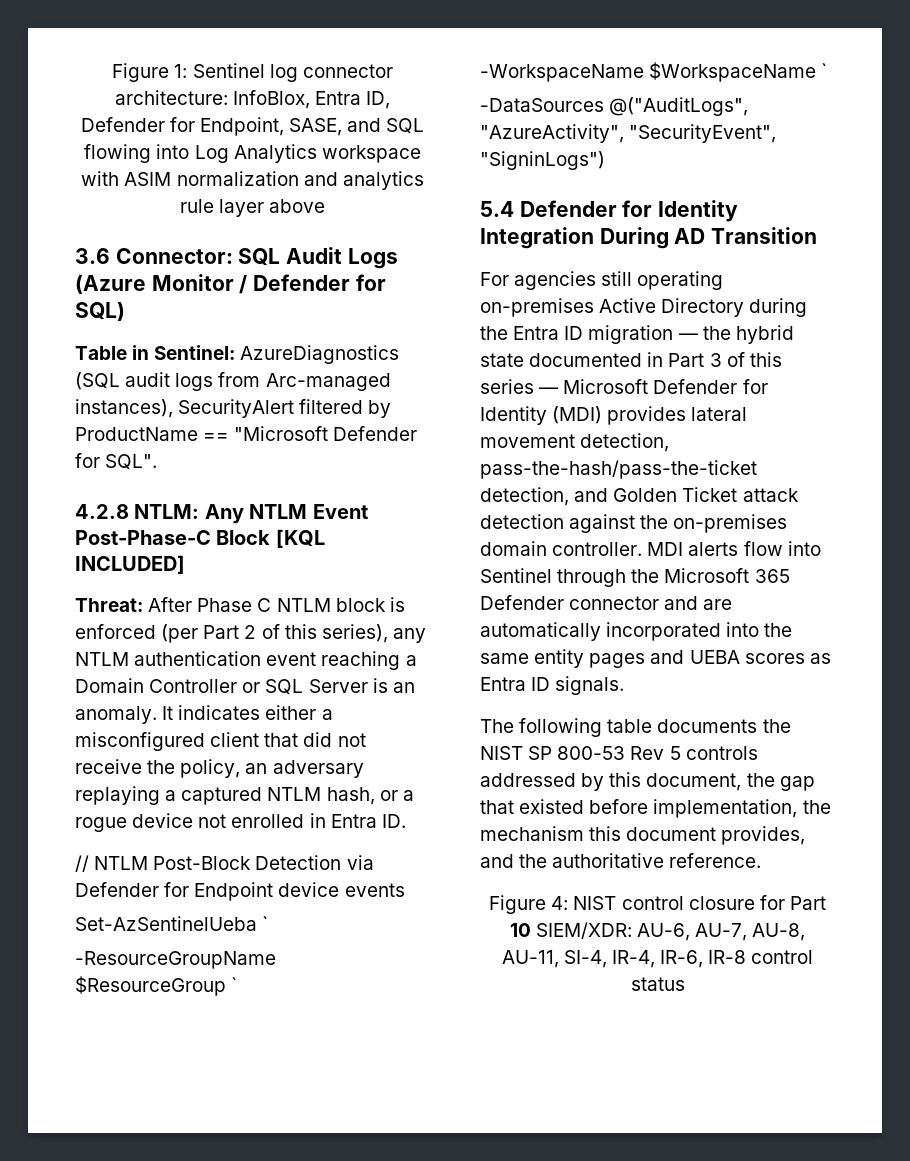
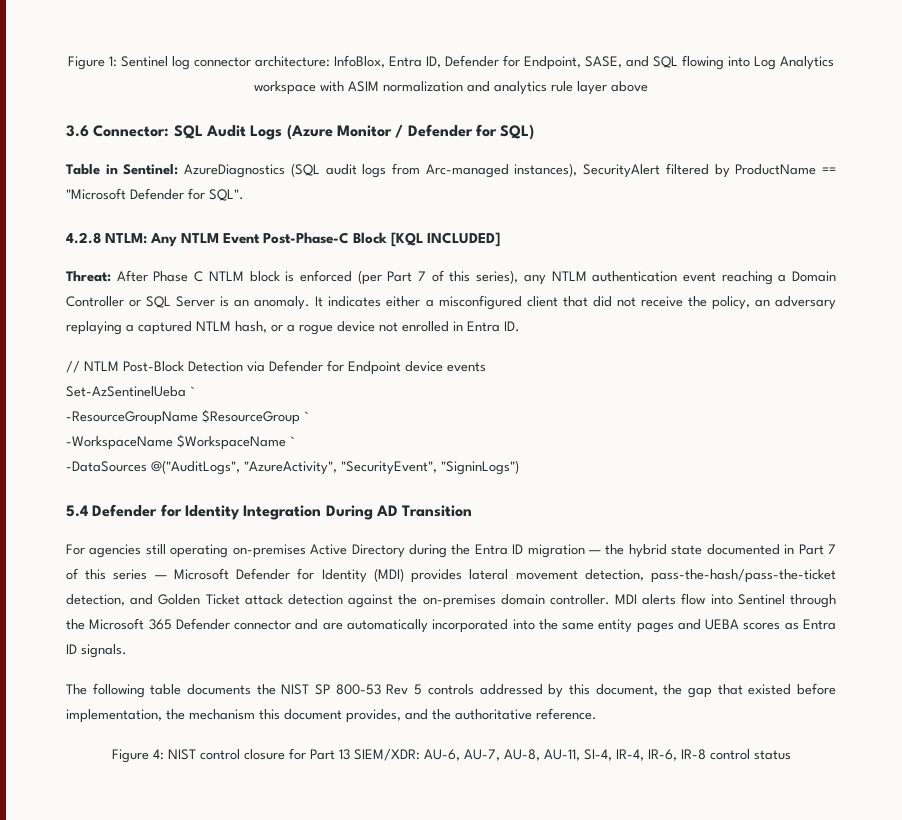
- Threat: After Phase C NTLM block is enforced (per Part 2 of this series), any NTLM authentication event reaching a Domain Controller or SQL Server is an anomaly.
+ Threat: After Phase C NTLM block is enforced (per Part 7 of this series), any NTLM authentication event reaching a Domain Controller or SQL Server is an anomaly.
- For agencies still operating on-premises Active Directory during the Entra ID migration — the hybrid state documented in Part 3 of this series — Microsoft Defender for Identity (MDI) provides lateral movement detection, pass-the-hash/pass-the-ticket detection, and Golden Ticket attack detection against the on-premises domain controller.
+ For agencies still operating on-premises Active Directory during the Entra ID migration — the hybrid state documented in Part 7 of this series — Microsoft Defender for Identity (MDI) provides lateral movement detection, pass-the-hash/pass-the-ticket detection, and Golden Ticket attack detection against the on-premises domain controller.
- Figure 4: NIST control closure for Part 10 SIEM/XDR: AU-6, AU-7, AU-8, AU-11, SI-4, IR-4, IR-6, IR-8 control status
+ Figure 4: NIST control closure for Part 13 SIEM/XDR: AU-6, AU-7, AU-8, AU-11, SI-4, IR-4, IR-6, IR-8 control status

